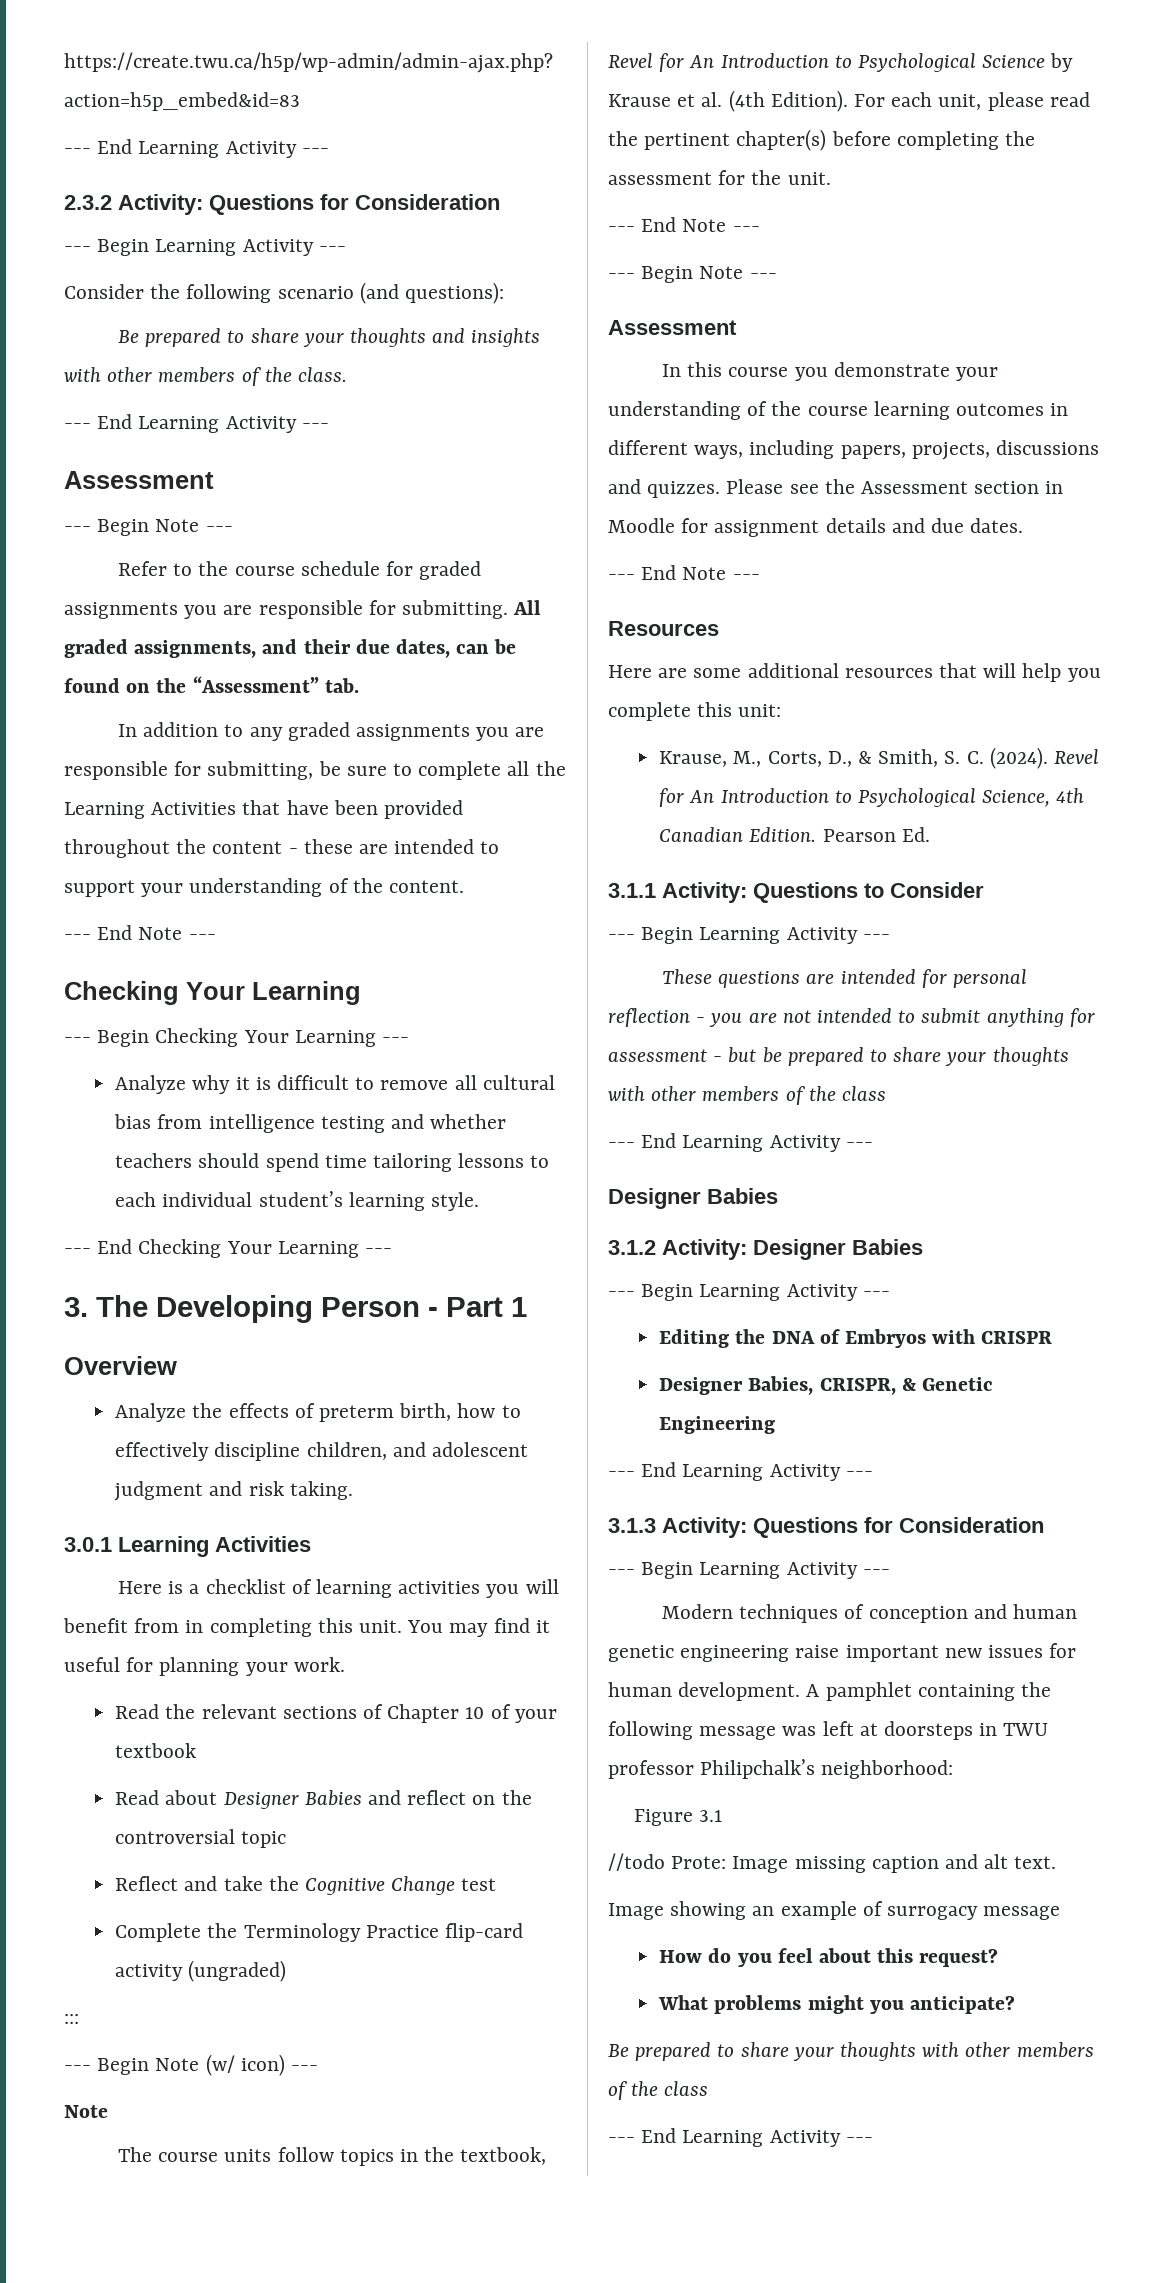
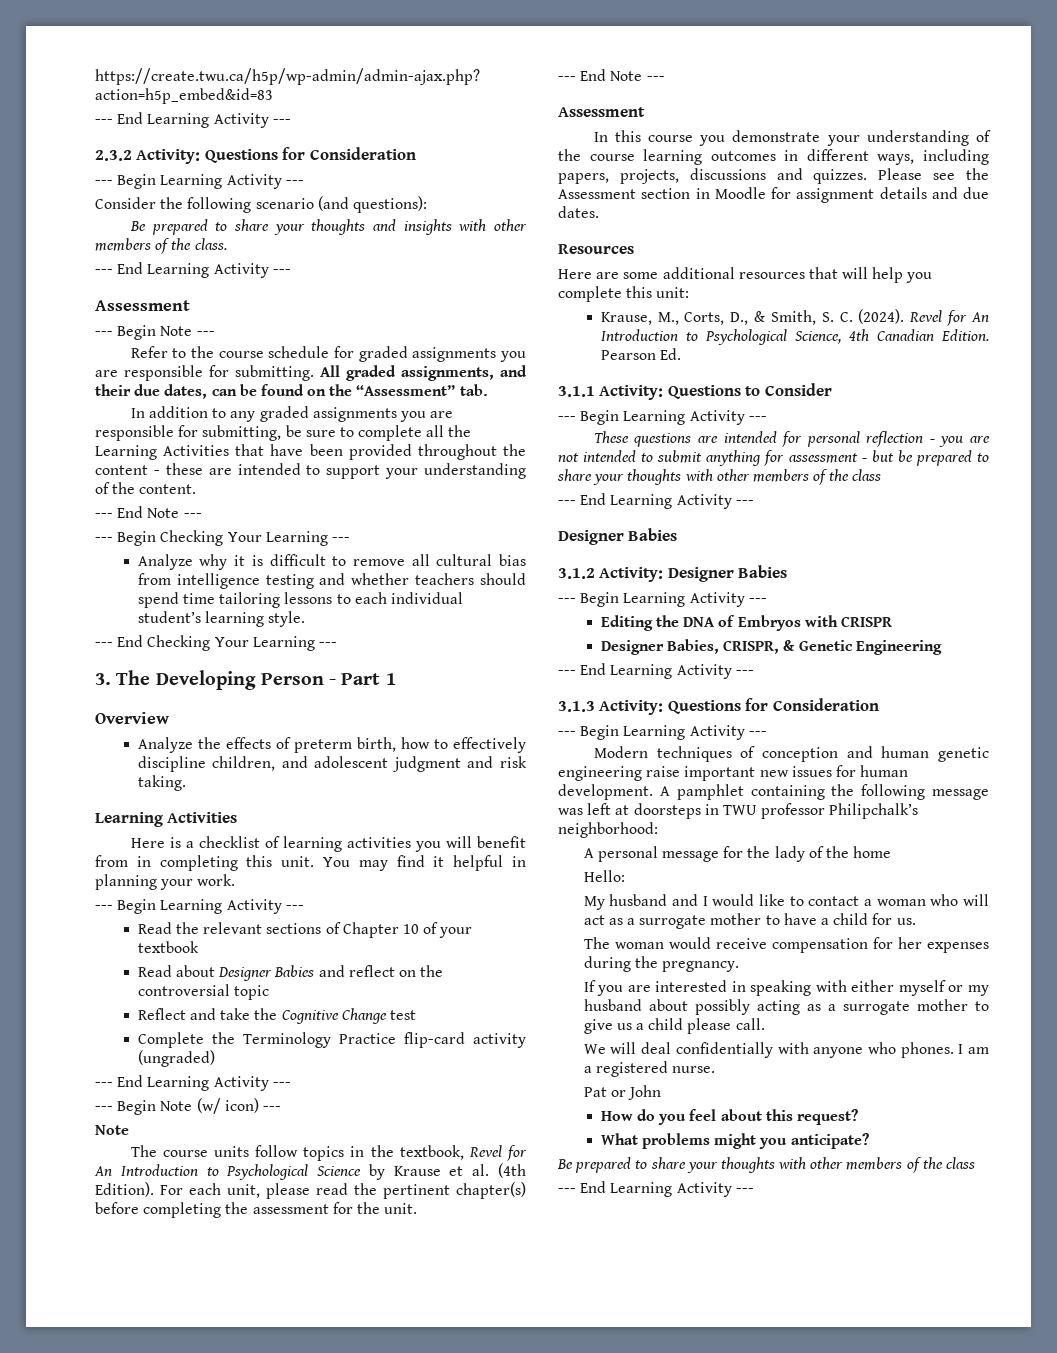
  In addition to any graded assignments you are responsible for submitting, be sure to complete all the Learning Activities that have been provided throughout the content - these are intended to support your understanding of the content.
  --- End Note ---
- Checking Your Learning
  Analyze the effects of preterm birth, how to effectively discipline children, and adolescent judgment and risk taking.
- 3.0.1 Learning Activities
+ Learning Activities
- You may find it useful for planning your work.
+ You may find it helpful in planning your work.
+ --- Begin Learning Activity ---
  Complete the Terminology Practice flip-card activity (ungraded)
- :::
+ --- End Learning Activity ---
  For each unit, please read the pertinent chapter(s) before completing the assessment for the unit.
  --- End Note ---
- --- Begin Note ---
  Please see the Assessment section in Moodle for assignment details and due dates.
- --- End Note ---
- Figure 3.1
- //todo Prote: Image missing caption and alt text.
- Image showing an example of surrogacy message
+ A personal message for the lady of the home
+ Hello:
+ My husband and I would like to contact a woman who will act as a surrogate mother to have a child for us.
+ The woman would receive compensation for her expenses during the pregnancy.
+ If you are interested in speaking with either myself or my husband about possibly acting as a surrogate mother to give us a child please call.
+ We will deal confidentially with anyone who phones. I am a registered nurse.
+ Pat or John

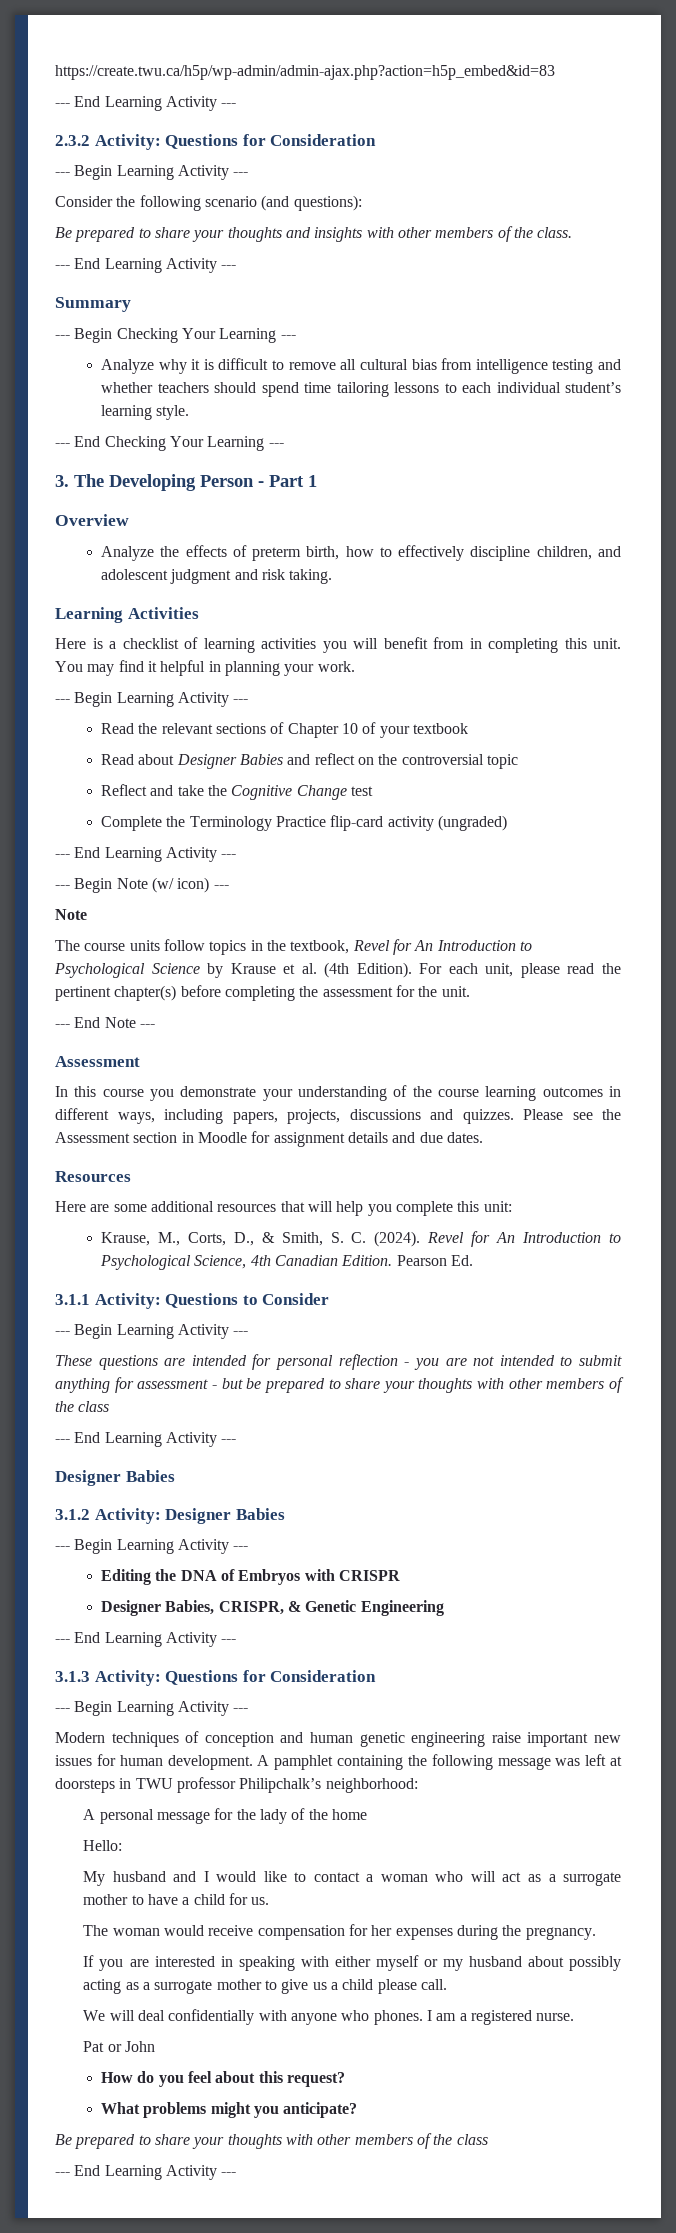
  Be prepared to share your thoughts and insights with other members of the class.
  --- End Learning Activity ---
- Assessment
- --- Begin Note ---
- Refer to the course schedule for graded assignments you are responsible for submitting. All graded assignments, and their due dates, can be found on the “Assessment” tab.
- In addition to any graded assignments you are responsible for submitting, be sure to complete all the Learning Activities that have been provided throughout the content - these are intended to support your understanding of the content.
- --- End Note ---
+ Summary

